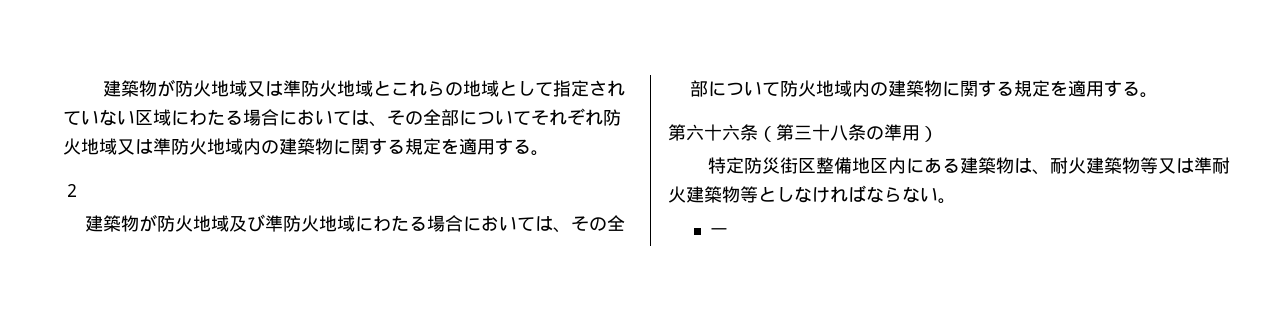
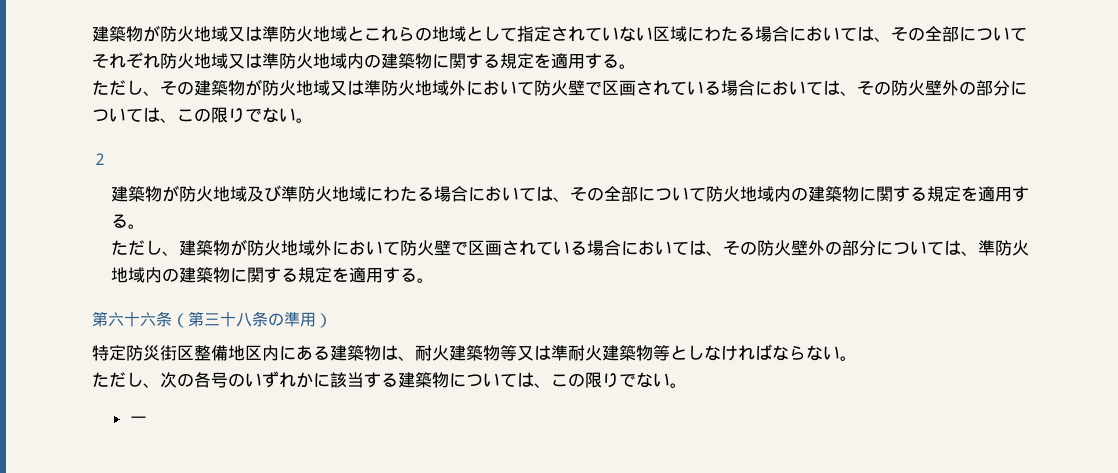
+ ただし、その建築物が防火地域又は準防火地域外において防火壁で区画されている場合においては、その防火壁外の部分については、この限りでない。
+ ただし、建築物が防火地域外において防火壁で区画されている場合においては、その防火壁外の部分については、準防火地域内の建築物に関する規定を適用する。
+ ただし、次の各号のいずれかに該当する建築物については、この限りでない。

